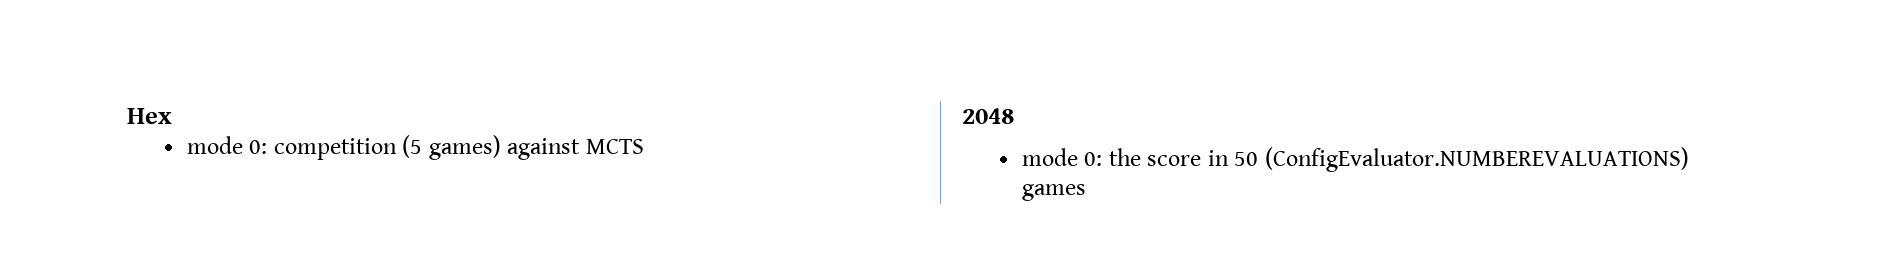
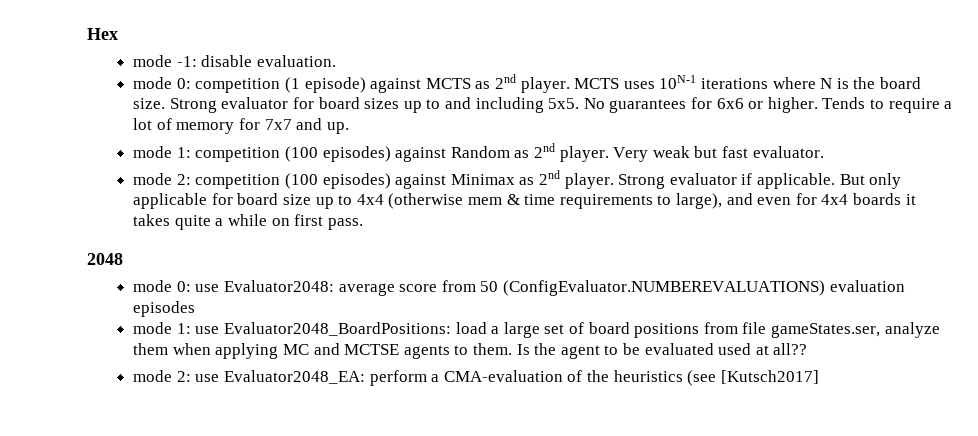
+ mode -1: disable evaluation.
- mode 0: competition (5 games) against MCTS
+ mode 0: competition (1 episode) against MCTS as 2nd player. MCTS uses 10N-1 iterations where N is the board size. Strong evaluator for board sizes up to and including 5x5. No guarantees for 6x6 or higher. Tends to require a lot of memory for 7x7 and up.
+ mode 1: competition (100 episodes) against Random as 2nd player. Very weak but fast evaluator.
+ mode 2: competition (100 episodes) against Minimax as 2nd player. Strong evaluator if applicable. But only applicable for board size up to 4x4 (otherwise mem & time requirements to large), and even for 4x4 boards it takes quite a while on first pass.
  2048
- mode 0: the score in 50 (ConfigEvaluator.NUMBEREVALUATIONS) games
+ mode 0: use Evaluator2048: average score from 50 (ConfigEvaluator.NUMBEREVALUATIONS) evaluation episodes
+ mode 1: use Evaluator2048_BoardPositions: load a large set of board positions from file gameStates.ser, analyze them when applying MC and MCTSE agents to them. Is the agent to be evaluated used at all??
+ mode 2: use Evaluator2048_EA: perform a CMA-evaluation of the heuristics (see [Kutsch2017]

